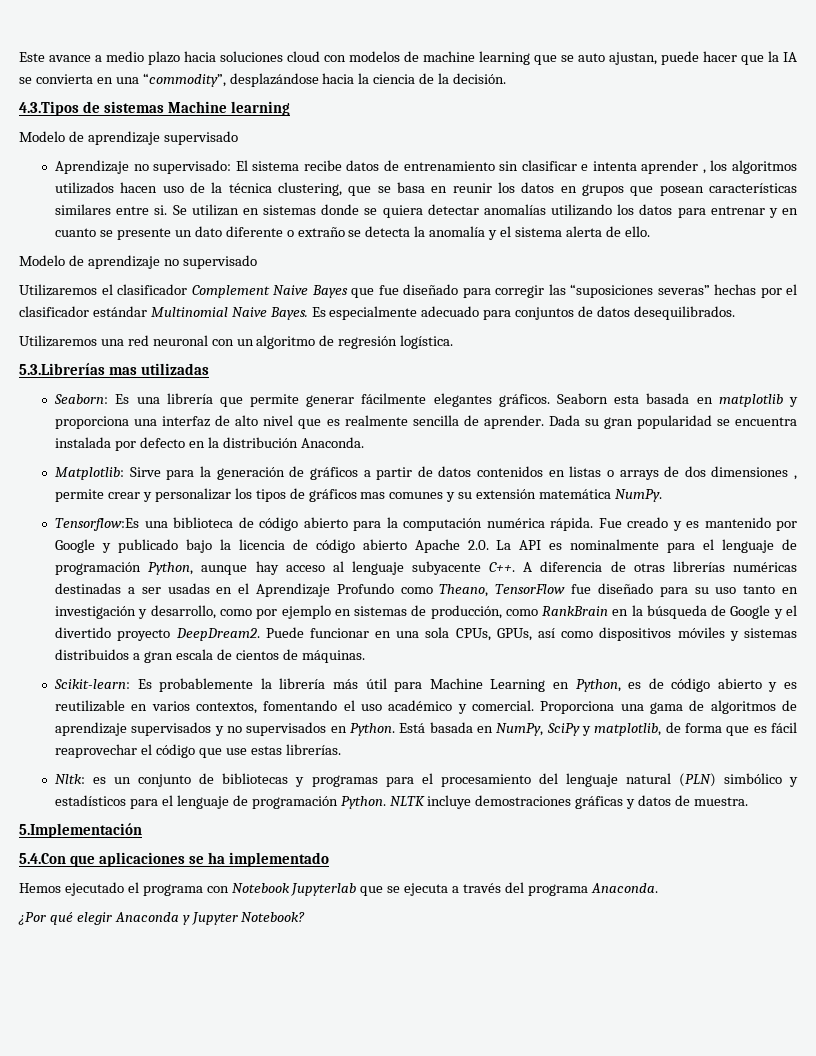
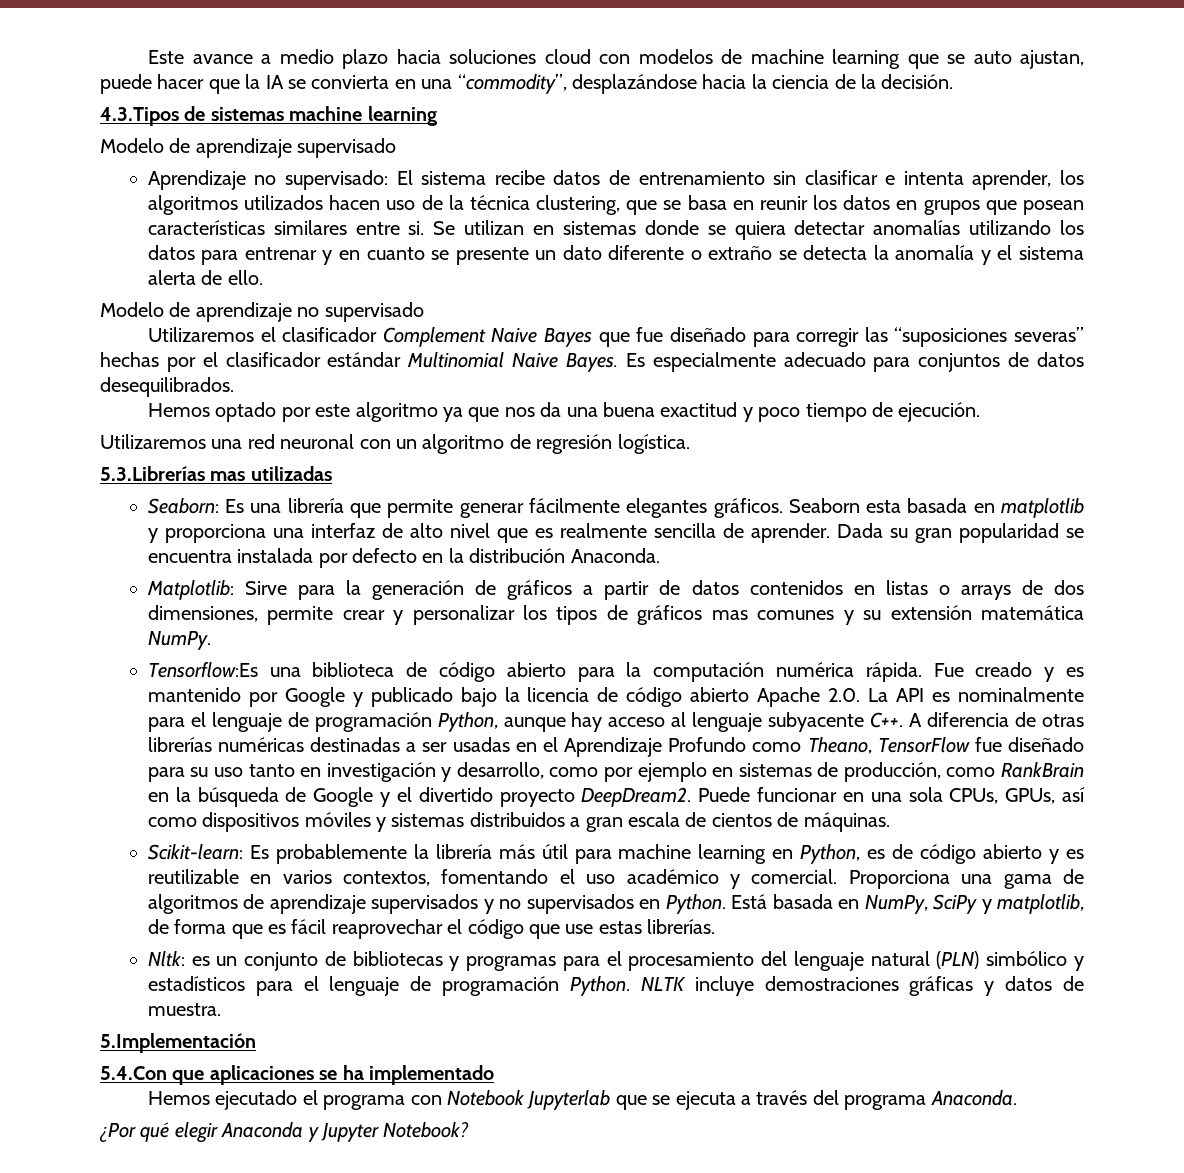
- 4.3.Tipos de sistemas Machine learning
+ 4.3.Tipos de sistemas machine learning
- Aprendizaje no supervisado: El sistema recibe datos de entrenamiento sin clasificar e intenta aprender , los algoritmos utilizados hacen uso de la técnica clustering, que se basa en reunir los datos en grupos que posean características similares entre si.
+ Aprendizaje no supervisado: El sistema recibe datos de entrenamiento sin clasificar e intenta aprender, los algoritmos utilizados hacen uso de la técnica clustering, que se basa en reunir los datos en grupos que posean características similares entre si.
+ Hemos optado por este algoritmo ya que nos da una buena exactitud y poco tiempo de ejecución.
- Matplotlib: Sirve para la generación de gráficos a partir de datos contenidos en listas o arrays de dos dimensiones , permite crear y personalizar los tipos de gráficos mas comunes y su extensión matemática NumPy.
+ Matplotlib: Sirve para la generación de gráficos a partir de datos contenidos en listas o arrays de dos dimensiones, permite crear y personalizar los tipos de gráficos mas comunes y su extensión matemática NumPy.
- Scikit-learn: Es probablemente la librería más útil para Machine Learning en Python, es de código abierto y es reutilizable en varios contextos, fomentando el uso académico y comercial.
+ Scikit-learn: Es probablemente la librería más útil para machine learning en Python, es de código abierto y es reutilizable en varios contextos, fomentando el uso académico y comercial.

